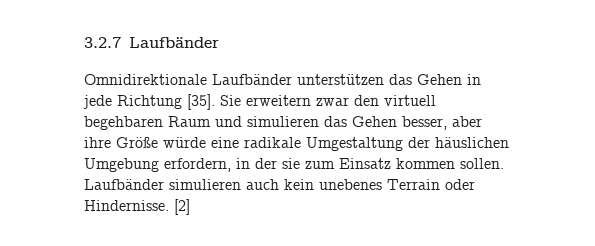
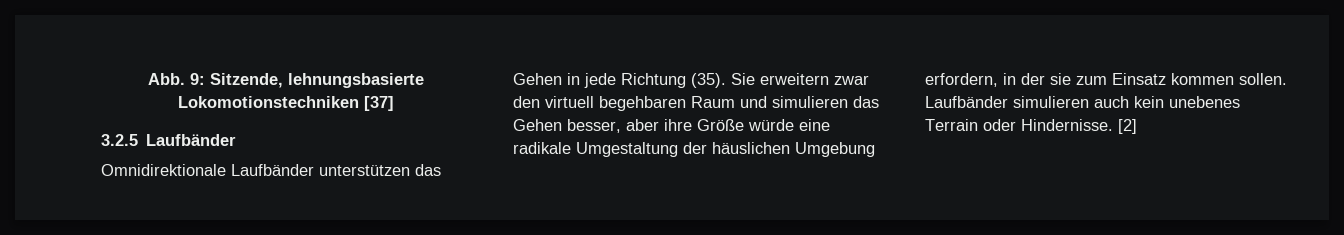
- 3.2.7 Laufbänder
+ Abb. 9: Sitzende, lehnungsbasierte Lokomotionstechniken [37]
+ 3.2.5 Laufbänder
- Omnidirektionale Laufbänder unterstützen das Gehen in jede Richtung [35].
+ Omnidirektionale Laufbänder unterstützen das Gehen in jede Richtung (35).

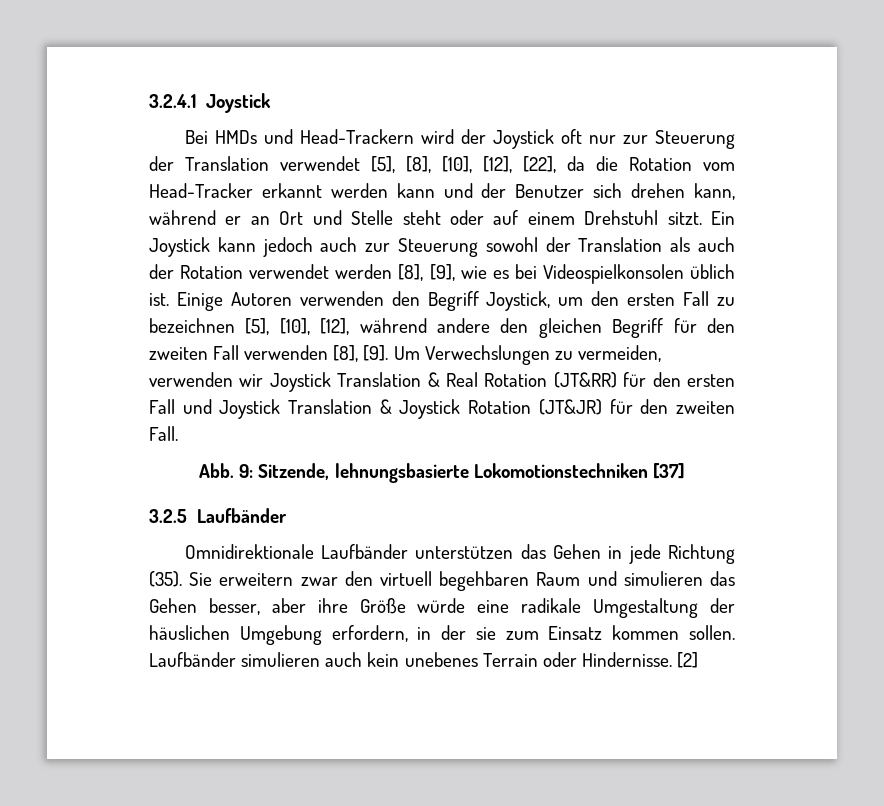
+ 3.2.4.1 Joystick
+ Bei HMDs und Head-Trackern wird der Joystick oft nur zur Steuerung der Translation verwendet [5], [8], [10], [12], [22], da die Rotation vom Head-Tracker erkannt werden kann und der Benutzer sich drehen kann, während er an Ort und Stelle steht oder auf einem Drehstuhl sitzt. Ein Joystick kann jedoch auch zur Steuerung sowohl der Translation als auch der Rotation verwendet werden [8], [9], wie es bei Videospielkonsolen üblich ist. Einige Autoren verwenden den Begriff Joystick, um den ersten Fall zu bezeichnen [5], [10], [12], während andere den gleichen Begriff für den zweiten Fall verwenden [8], [9]. Um Verwechslungen zu vermeiden, verwenden wir Joystick Translation & Real Rotation (JT&RR) für den ersten Fall und Joystick Translation & Joystick Rotation (JT&JR) für den zweiten Fall.

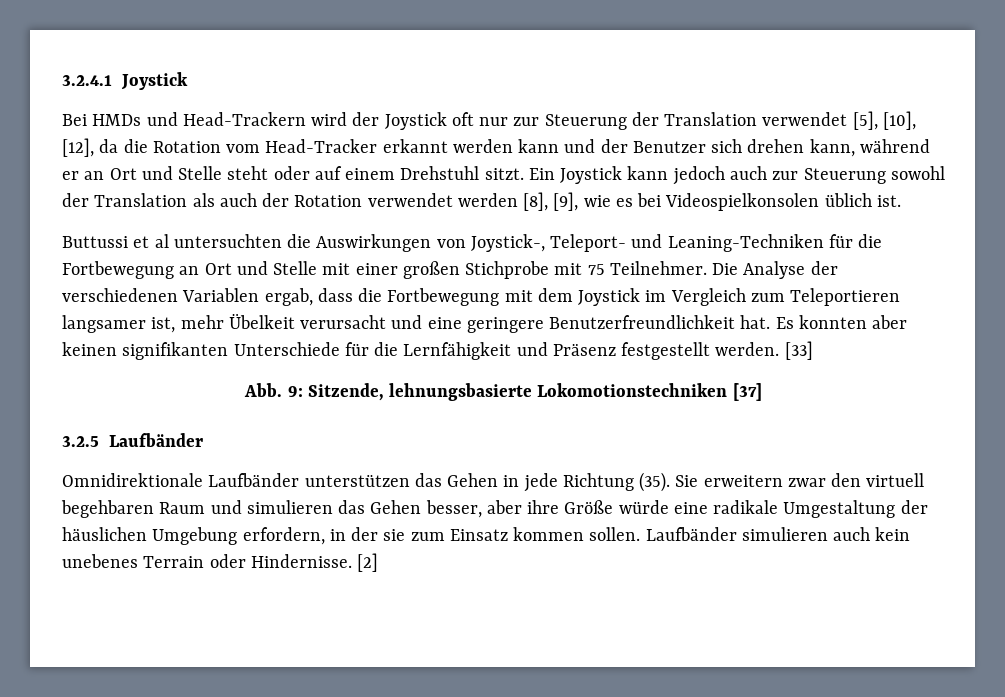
- Bei HMDs und Head-Trackern wird der Joystick oft nur zur Steuerung der Translation verwendet [5], [8], [10], [12], [22], da die Rotation vom Head-Tracker erkannt werden kann und der Benutzer sich drehen kann, während er an Ort und Stelle steht oder auf einem Drehstuhl sitzt.
+ Bei HMDs und Head-Trackern wird der Joystick oft nur zur Steuerung der Translation verwendet [5], [10], [12], da die Rotation vom Head-Tracker erkannt werden kann und der Benutzer sich drehen kann, während er an Ort und Stelle steht oder auf einem Drehstuhl sitzt.
- Ein Joystick kann jedoch auch zur Steuerung sowohl der Translation als auch der Rotation verwendet werden [8], [9], wie es bei Videospielkonsolen üblich ist. Einige Autoren verwenden den Begriff Joystick, um den ersten Fall zu bezeichnen [5], [10], [12], während andere den gleichen Begriff für den zweiten Fall verwenden [8], [9]. Um Verwechslungen zu vermeiden, verwenden wir Joystick Translation & Real Rotation (JT&RR) für den ersten Fall und Joystick Translation & Joystick Rotation (JT&JR) für den zweiten Fall.
+ Ein Joystick kann jedoch auch zur Steuerung sowohl der Translation als auch der Rotation verwendet werden [8], [9], wie es bei Videospielkonsolen üblich ist.
+ Buttussi et al untersuchten die Auswirkungen von Joystick-, Teleport- und Leaning-Techniken für die Fortbewegung an Ort und Stelle mit einer großen Stichprobe mit 75 Teilnehmer. Die Analyse der verschiedenen Variablen ergab, dass die Fortbewegung mit dem Joystick im Vergleich zum Teleportieren langsamer ist, mehr Übelkeit verursacht und eine geringere Benutzerfreundlichkeit hat. Es konnten aber keinen signifikanten Unterschiede für die Lernfähigkeit und Präsenz festgestellt werden. [33]

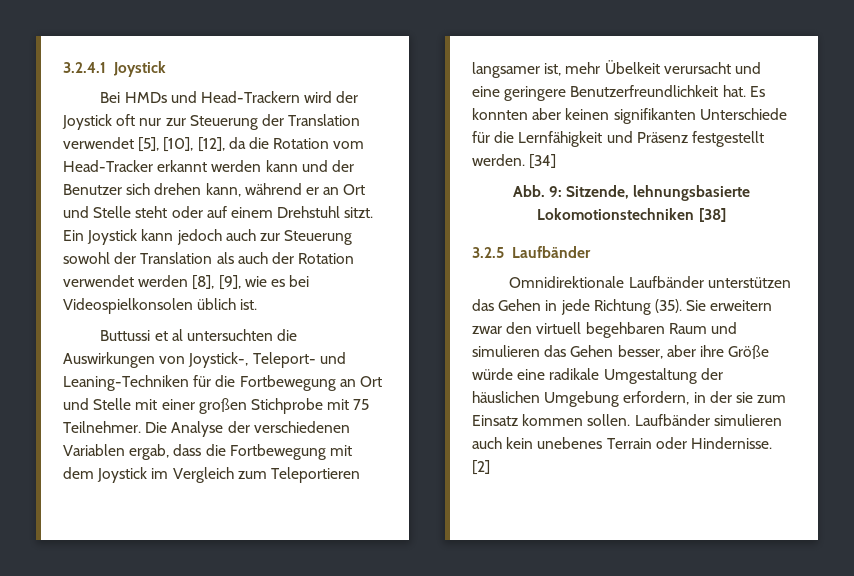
- [33]
+ [34]
- Abb. 9: Sitzende, lehnungsbasierte Lokomotionstechniken [37]
+ Abb. 9: Sitzende, lehnungsbasierte Lokomotionstechniken [38]

